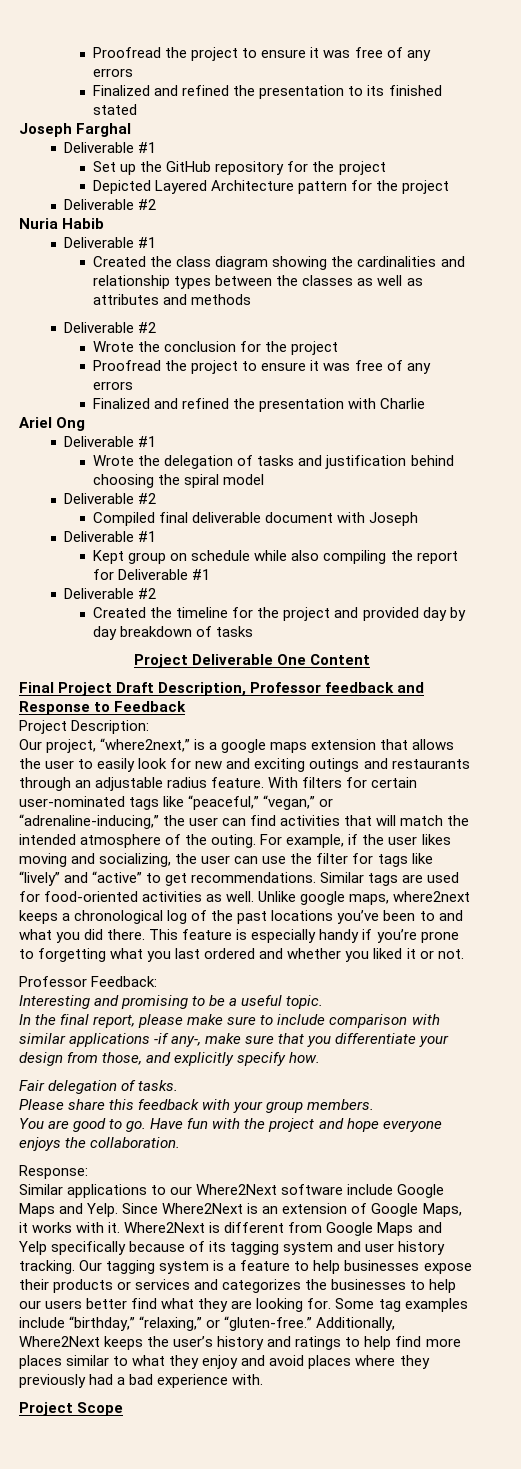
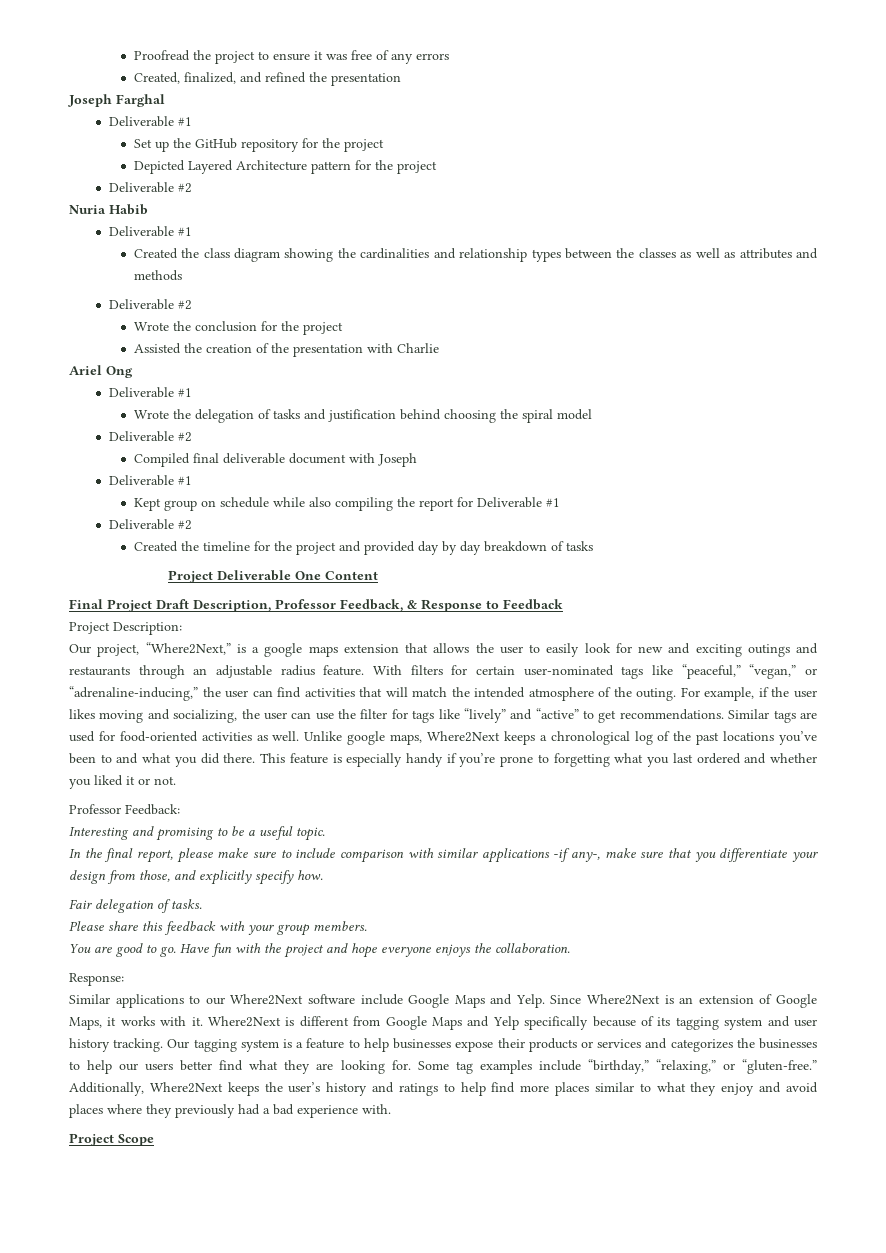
- Finalized and refined the presentation to its finished stated
+ Created, finalized, and refined the presentation
  Wrote the conclusion for the project
- Proofread the project to ensure it was free of any errors
- Finalized and refined the presentation with Charlie
+ Assisted the creation of the presentation with Charlie
- Final Project Draft Description, Professor feedback and Response to Feedback
+ Final Project Draft Description, Professor Feedback, & Response to Feedback
- Our project, “where2next,” is a google maps extension that allows the user to easily look for new and exciting outings and restaurants through an adjustable radius feature.
+ Our project, “Where2Next,” is a google maps extension that allows the user to easily look for new and exciting outings and restaurants through an adjustable radius feature.
- Unlike google maps, where2next keeps a chronological log of the past locations you’ve been to and what you did there.
+ Unlike google maps, Where2Next keeps a chronological log of the past locations you’ve been to and what you did there.

